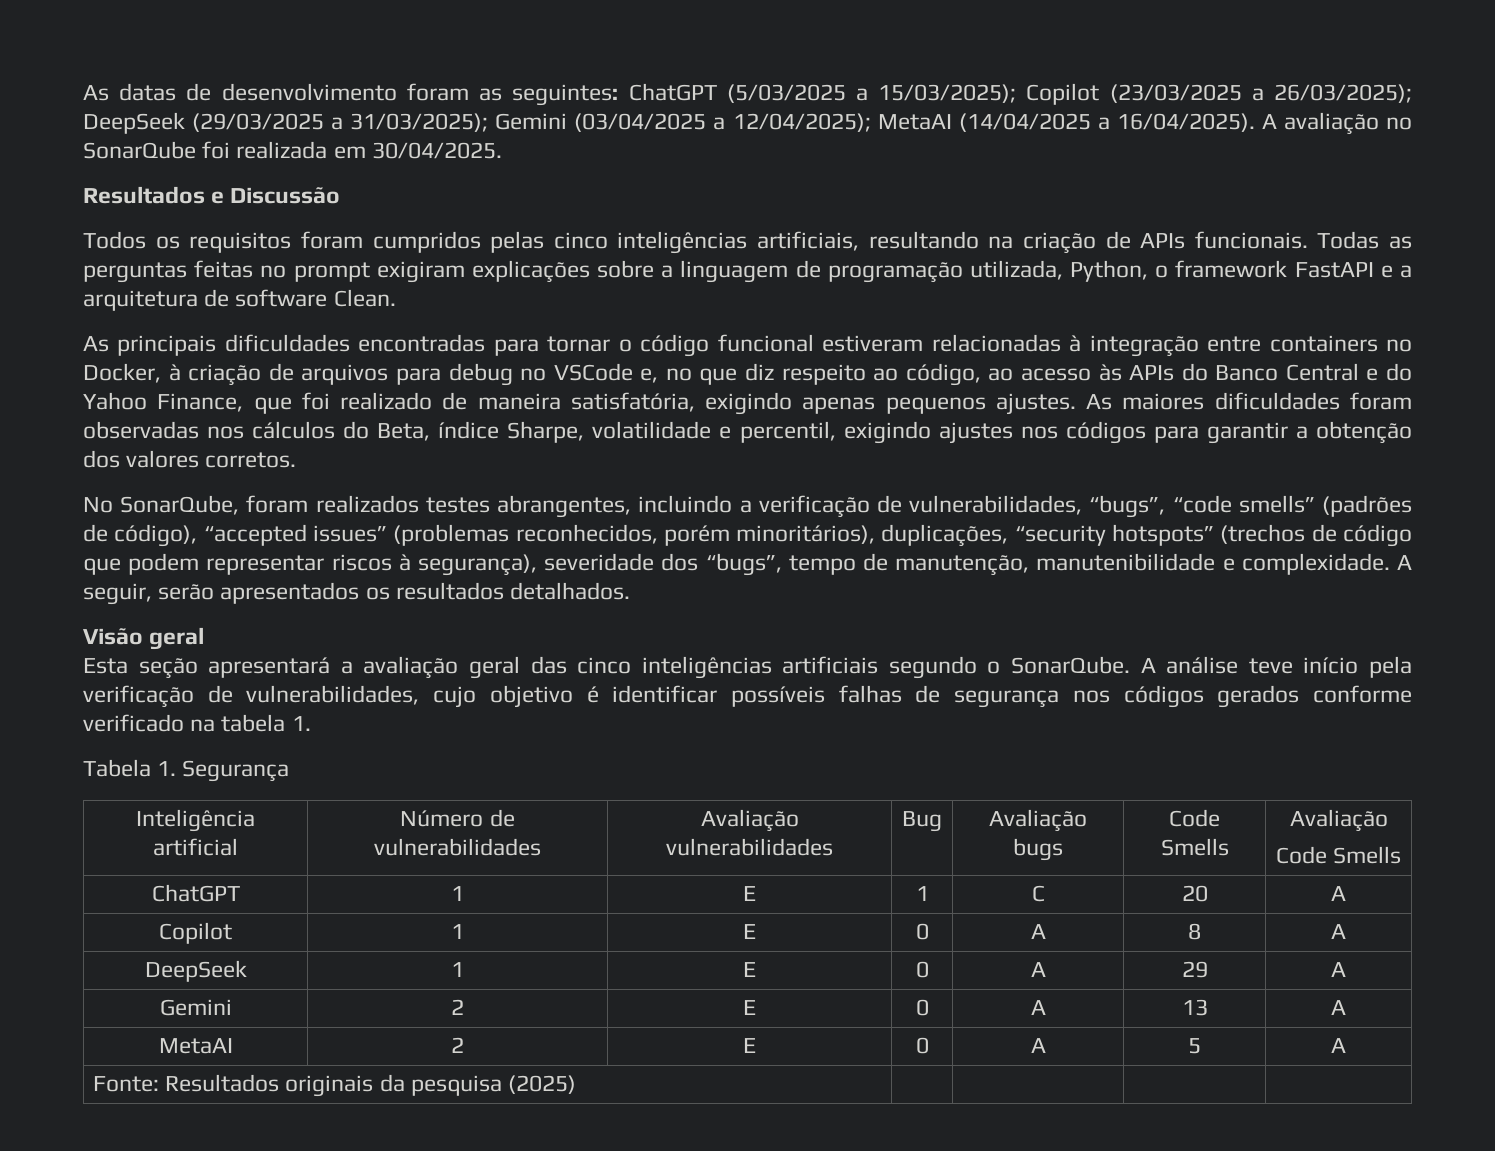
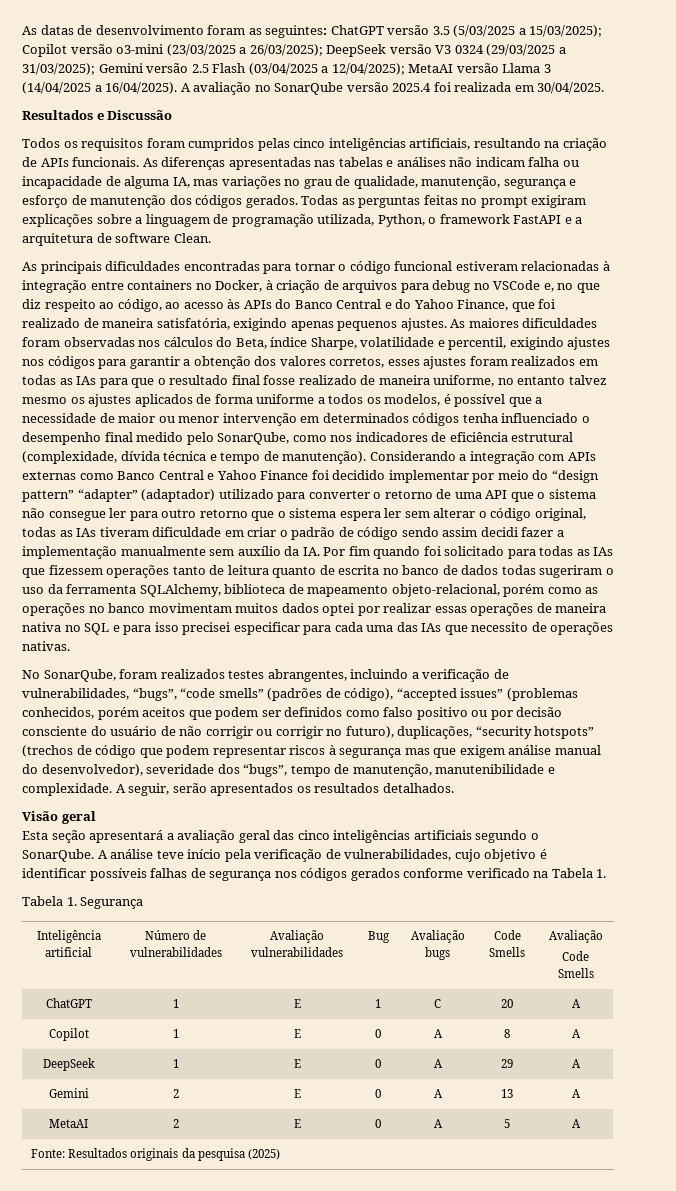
- As datas de desenvolvimento foram as seguintes: ChatGPT (5/03/2025 a 15/03/2025); Copilot (23/03/2025 a 26/03/2025); DeepSeek (29/03/2025 a 31/03/2025); Gemini (03/04/2025 a 12/04/2025); MetaAI (14/04/2025 a 16/04/2025).
+ As datas de desenvolvimento foram as seguintes: ChatGPT versão 3.5 (5/03/2025 a 15/03/2025); Copilot versão o3-mini (23/03/2025 a 26/03/2025); DeepSeek versão V3 0324 (29/03/2025 a 31/03/2025); Gemini versão 2.5 Flash (03/04/2025 a 12/04/2025); MetaAI versão Llama 3 (14/04/2025 a 16/04/2025).
- A avaliação no SonarQube foi realizada em 30/04/2025.
+ A avaliação no SonarQube versão 2025.4 foi realizada em 30/04/2025.
+ As diferenças apresentadas nas tabelas e análises não indicam falha ou incapacidade de alguma IA, mas variações no grau de qualidade, manutenção, segurança e esforço de manutenção dos códigos gerados.
- As maiores dificuldades foram observadas nos cálculos do Beta, índice Sharpe, volatilidade e percentil, exigindo ajustes nos códigos para garantir a obtenção dos valores corretos.
+ As maiores dificuldades foram observadas nos cálculos do Beta, índice Sharpe, volatilidade e percentil, exigindo ajustes nos códigos para garantir a obtenção dos valores corretos, esses ajustes foram realizados em todas as IAs para que o resultado final fosse realizado de maneira uniforme, no entanto talvez mesmo os ajustes aplicados de forma uniforme a todos os modelos, é possível que a necessidade de maior ou menor intervenção em determinados códigos tenha influenciado o desempenho final medido pelo SonarQube, como nos indicadores de eficiência estrutural (complexidade, dívida técnica e tempo de manutenção). Considerando a integração com APIs externas como Banco Central e Yahoo Finance foi decidido implementar por meio do “design pattern” “adapter” (adaptador) utilizado para converter o retorno de uma API que o sistema não consegue ler para outro retorno que o sistema espera ler sem alterar o código original, todas as IAs tiveram dificuldade em criar o padrão de código sendo assim decidi fazer a implementação manualmente sem auxílio da IA. Por fim quando foi solicitado para todas as IAs que fizessem operações tanto de leitura quanto de escrita no banco de dados todas sugeriram o uso da ferramenta SQLAlchemy, biblioteca de mapeamento objeto-relacional, porém como as operações no banco movimentam muitos dados optei por realizar essas operações de maneira nativa no SQL e para isso precisei especificar para cada uma das IAs que necessito de operações nativas.
- No SonarQube, foram realizados testes abrangentes, incluindo a verificação de vulnerabilidades, “bugs”, “code smells” (padrões de código), “accepted issues” (problemas reconhecidos, porém minoritários), duplicações, “security hotspots” (trechos de código que podem representar riscos à segurança), severidade dos “bugs”, tempo de manutenção, manutenibilidade e complexidade.
+ No SonarQube, foram realizados testes abrangentes, incluindo a verificação de vulnerabilidades, “bugs”, “code smells” (padrões de código), “accepted issues” (problemas conhecidos, porém aceitos que podem ser definidos como falso positivo ou por decisão consciente do usuário de não corrigir ou corrigir no futuro), duplicações, “security hotspots” (trechos de código que podem representar riscos à segurança mas que exigem análise manual do desenvolvedor), severidade dos “bugs”, tempo de manutenção, manutenibilidade e complexidade.
- A análise teve início pela verificação de vulnerabilidades, cujo objetivo é identificar possíveis falhas de segurança nos códigos gerados conforme verificado na tabela 1.
+ A análise teve início pela verificação de vulnerabilidades, cujo objetivo é identificar possíveis falhas de segurança nos códigos gerados conforme verificado na Tabela 1.

